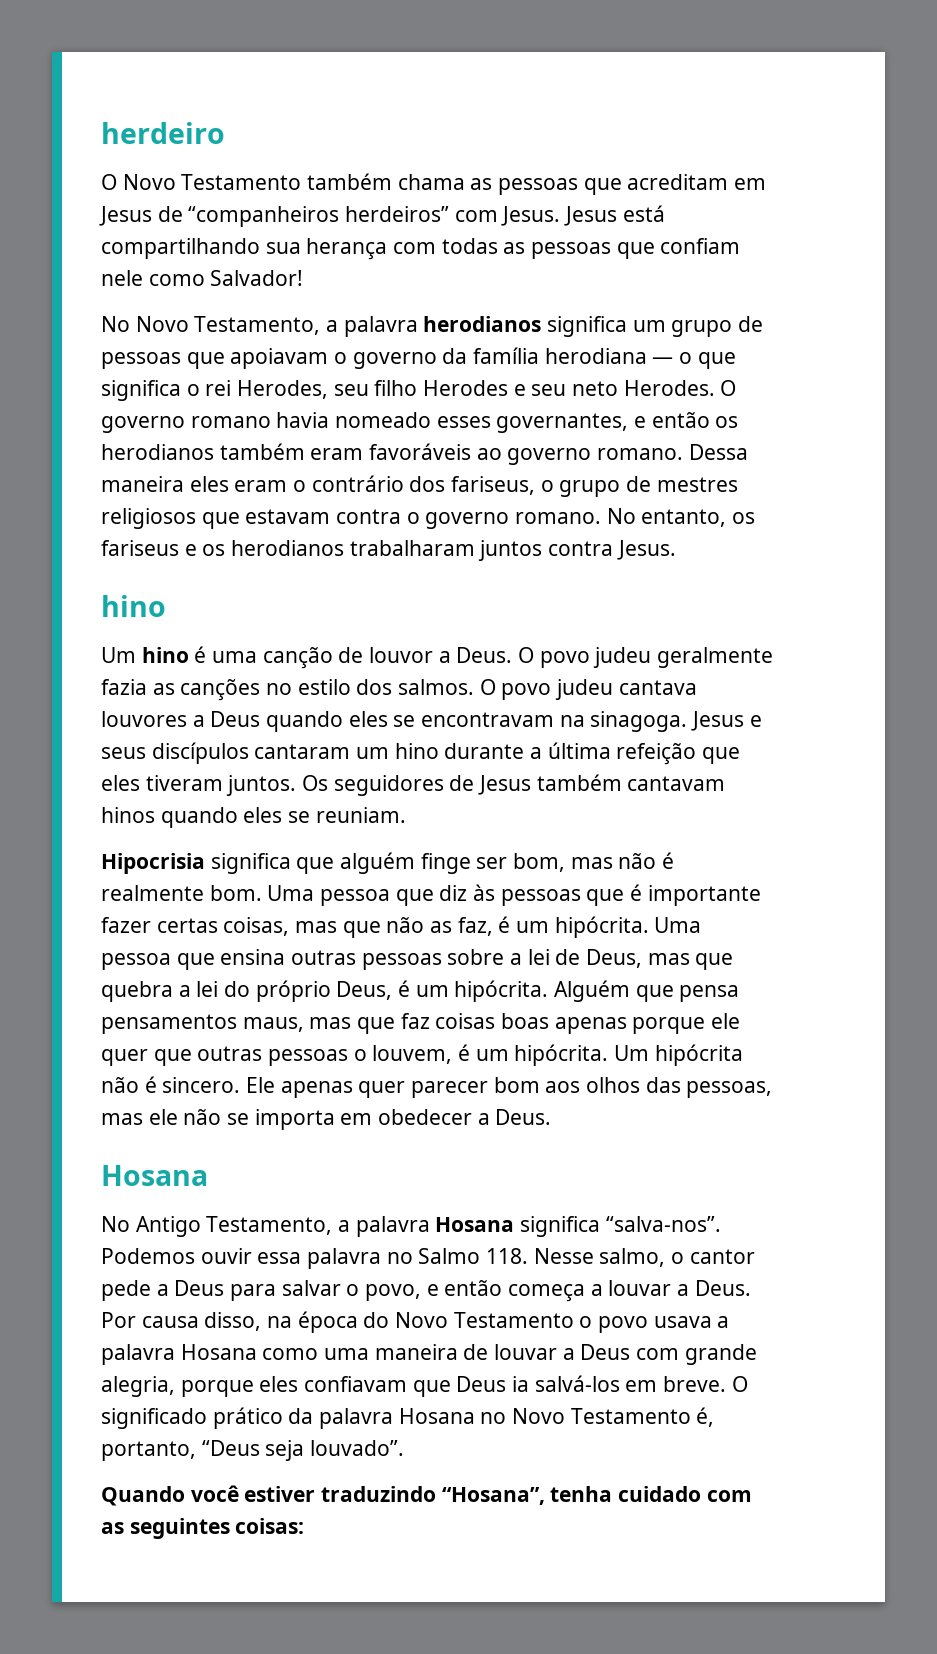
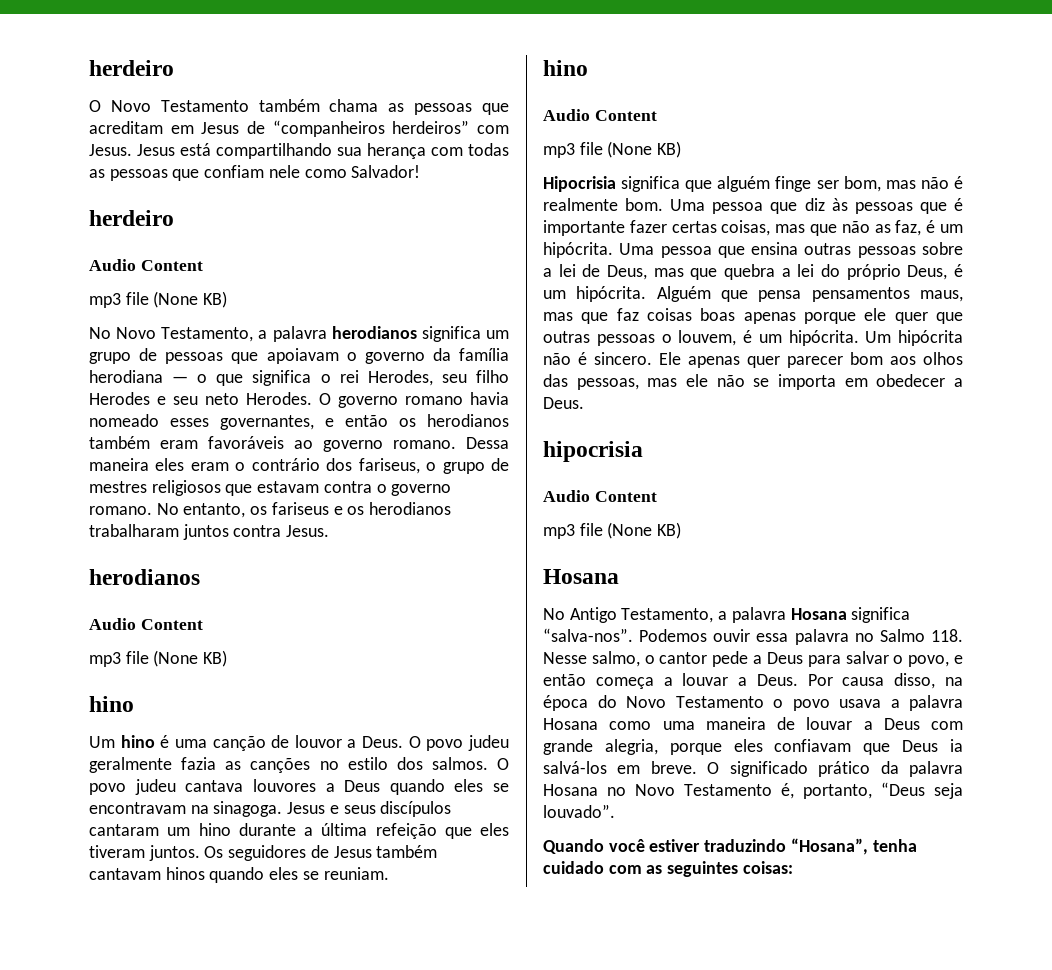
  Jesus está compartilhando sua herança com todas as pessoas que confiam nele como Salvador!
+ herdeiro
+ Audio Content
+ mp3 file (None KB)
  No entanto, os fariseus e os herodianos trabalharam juntos contra Jesus.
+ herodianos
+ Audio Content
+ mp3 file (None KB)
  Os seguidores de Jesus também cantavam hinos quando eles se reuniam.
+ hino
+ Audio Content
+ mp3 file (None KB)
+ hipocrisia
+ Audio Content
+ mp3 file (None KB)

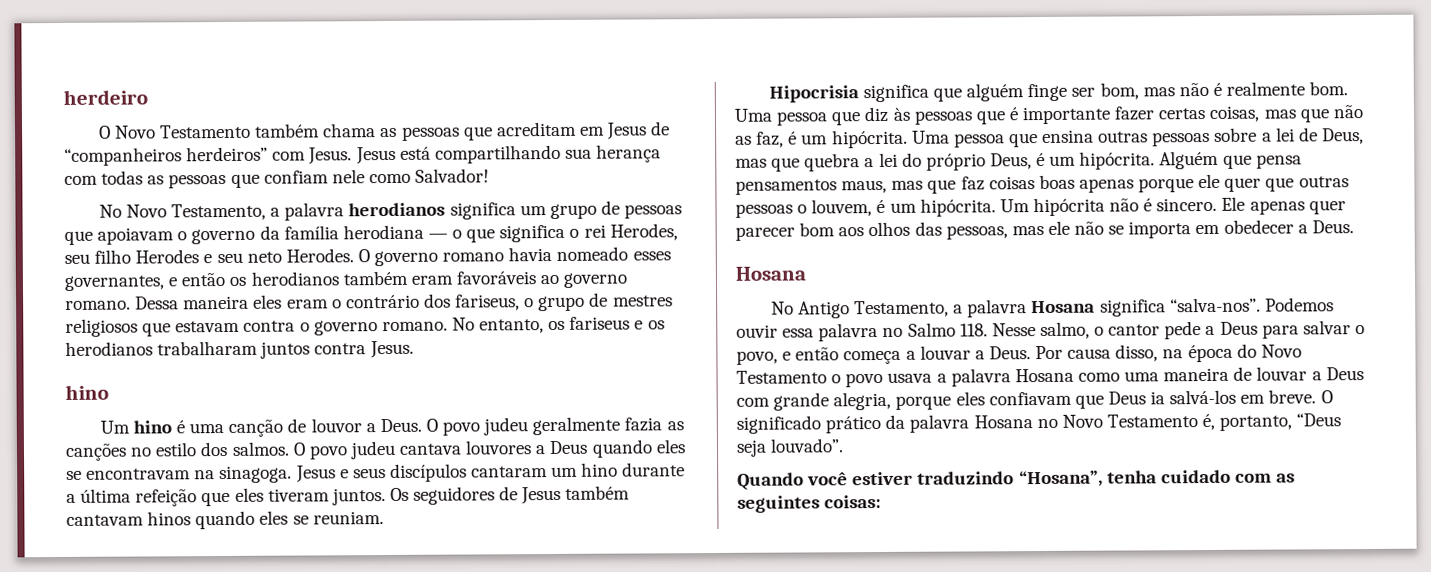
  Jesus está compartilhando sua herança com todas as pessoas que confiam nele como Salvador!
- herdeiro
- Audio Content
- mp3 file (None KB)
  No entanto, os fariseus e os herodianos trabalharam juntos contra Jesus.
- herodianos
- Audio Content
- mp3 file (None KB)
  Os seguidores de Jesus também cantavam hinos quando eles se reuniam.
- hino
- Audio Content
- mp3 file (None KB)
- hipocrisia
- Audio Content
- mp3 file (None KB)

